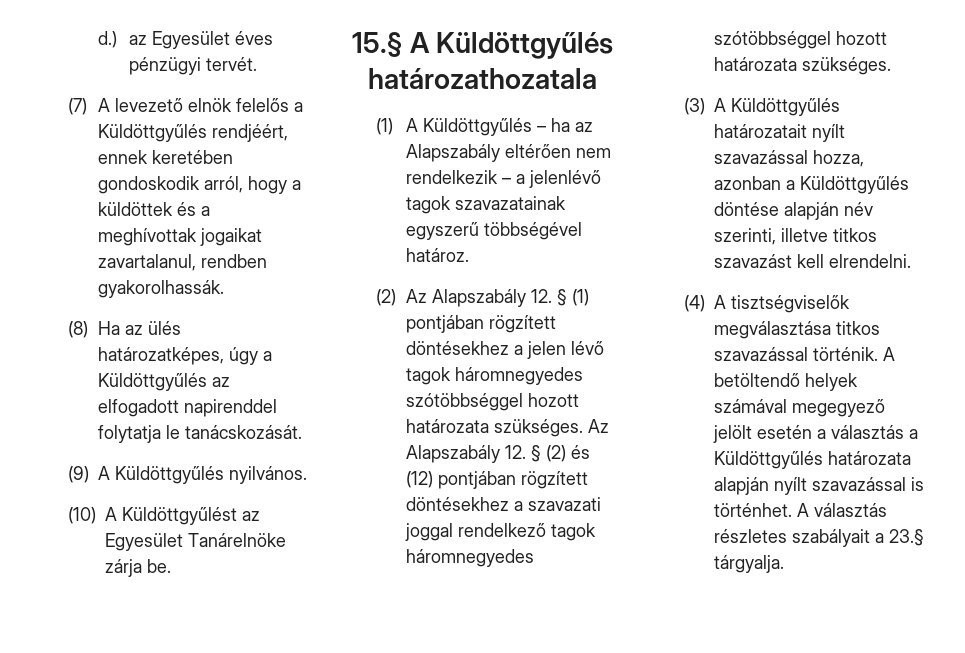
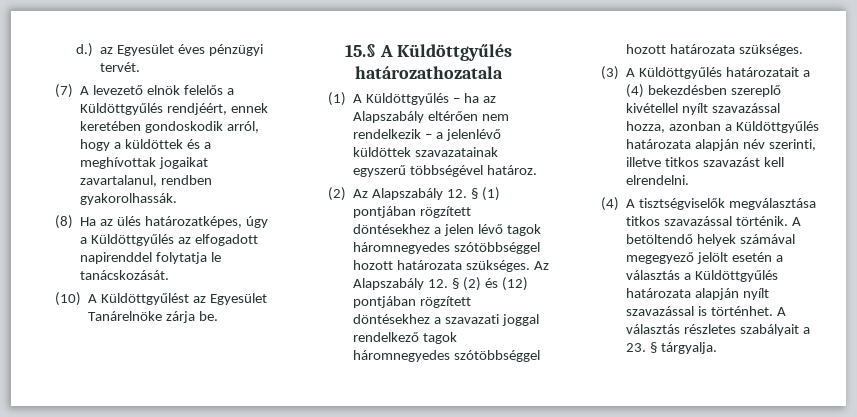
- (9) A Küldöttgyűlés nyilvános.
- (1) A Küldöttgyűlés – ha az Alapszabály eltérően nem rendelkezik – a jelenlévő tagok szavazatainak egyszerű többségével határoz.
+ (1) A Küldöttgyűlés – ha az Alapszabály eltérően nem rendelkezik – a jelenlévő küldöttek szavazatainak egyszerű többségével határoz.
- (3) A Küldöttgyűlés határozatait nyílt szavazással hozza, azonban a Küldöttgyűlés döntése alapján név szerinti, illetve titkos szavazást kell elrendelni.
+ (3) A Küldöttgyűlés határozatait a (4) bekezdésben szereplő kivétellel nyílt szavazással hozza, azonban a Küldöttgyűlés határozata alapján név szerinti, illetve titkos szavazást kell elrendelni.
- A választás részletes szabályait a 23.§ tárgyalja.
+ A választás részletes szabályait a 23. § tárgyalja.

